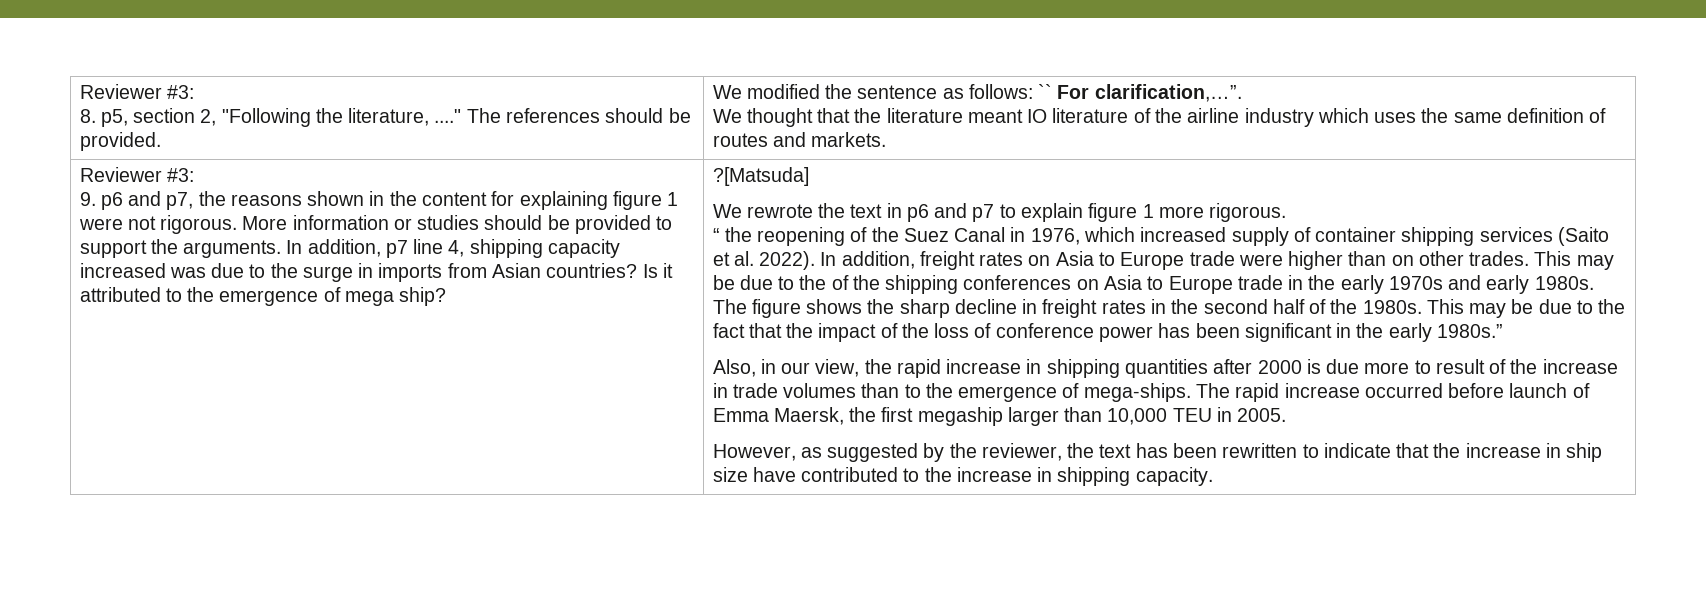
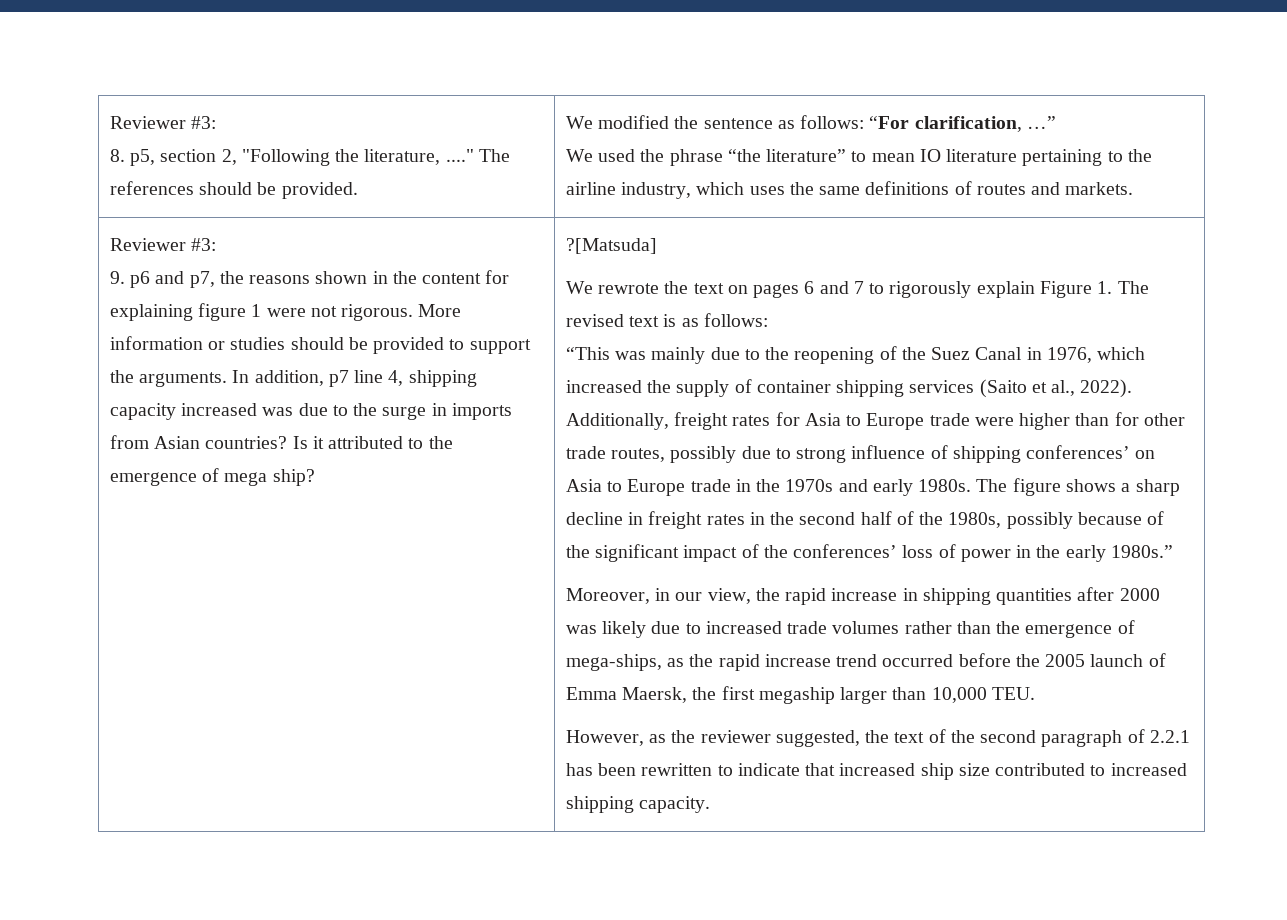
- We modified the sentence as follows: `` For clarification,…”.
- We thought that the literature meant IO literature of the airline industry which uses the same definition of routes and markets.
+ We modified the sentence as follows: “For clarification, …”
+ We used the phrase “the literature” to mean IO literature pertaining to the airline industry, which uses the same definitions of routes and markets.
- We rewrote the text in p6 and p7 to explain figure 1 more rigorous.
- “ the reopening of the Suez Canal in 1976, which increased supply of container shipping services (Saito et al. 2022). In addition, freight rates on Asia to Europe trade were higher than on other trades. This may be due to the of the shipping conferences on Asia to Europe trade in the early 1970s and early 1980s.
+ We rewrote the text on pages 6 and 7 to rigorously explain Figure 1. The revised text is as follows:
+ “This was mainly due to the reopening of the Suez Canal in 1976, which increased the supply of container shipping services (Saito et al., 2022). Additionally, freight rates for Asia to Europe trade were higher than for other trade routes, possibly due to strong influence of shipping conferences’ on Asia to Europe trade in the 1970s and early 1980s.
- The figure shows the sharp decline in freight rates in the second half of the 1980s. This may be due to the fact that the impact of the loss of conference power has been significant in the early 1980s.”
+ The figure shows a sharp decline in freight rates in the second half of the 1980s, possibly because of the significant impact of the conferences’ loss of power in the early 1980s.”
- Also, in our view, the rapid increase in shipping quantities after 2000 is due more to result of the increase in trade volumes than to the emergence of mega-ships. The rapid increase occurred before launch of Emma Maersk, the first megaship larger than 10,000 TEU in 2005.
+ Moreover, in our view, the rapid increase in shipping quantities after 2000 was likely due to increased trade volumes rather than the emergence of mega-ships, as the rapid increase trend occurred before the 2005 launch of Emma Maersk, the first megaship larger than 10,000 TEU.
- However, as suggested by the reviewer, the text has been rewritten to indicate that the increase in ship size have contributed to the increase in shipping capacity.
+ However, as the reviewer suggested, the text of the second paragraph of 2.2.1 has been rewritten to indicate that increased ship size contributed to increased shipping capacity.

